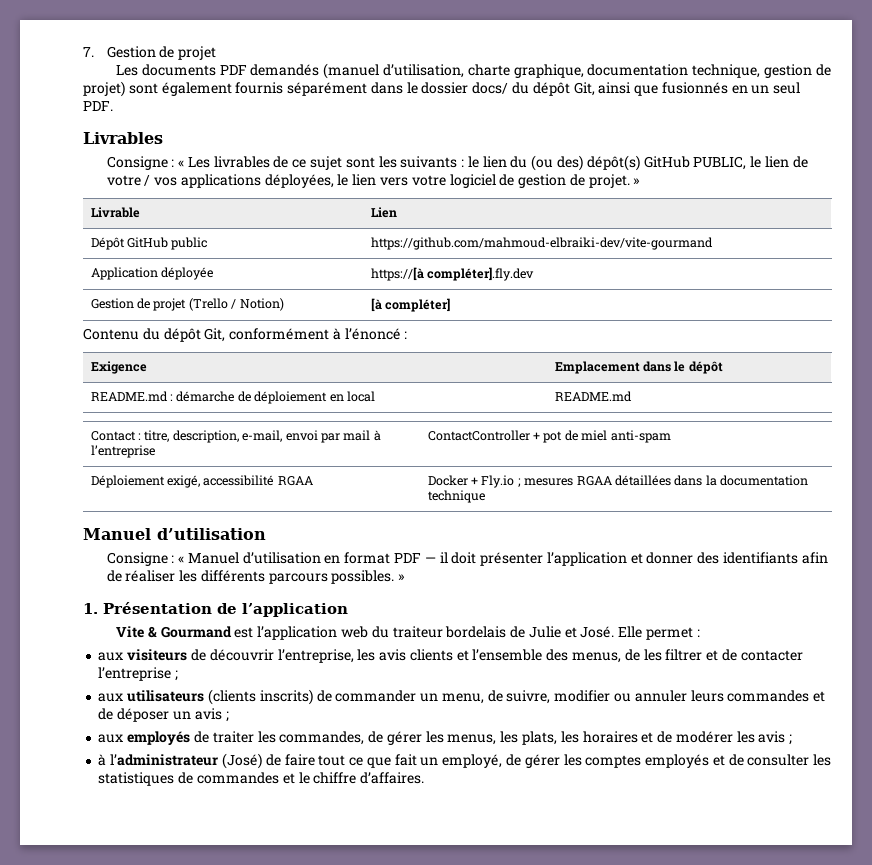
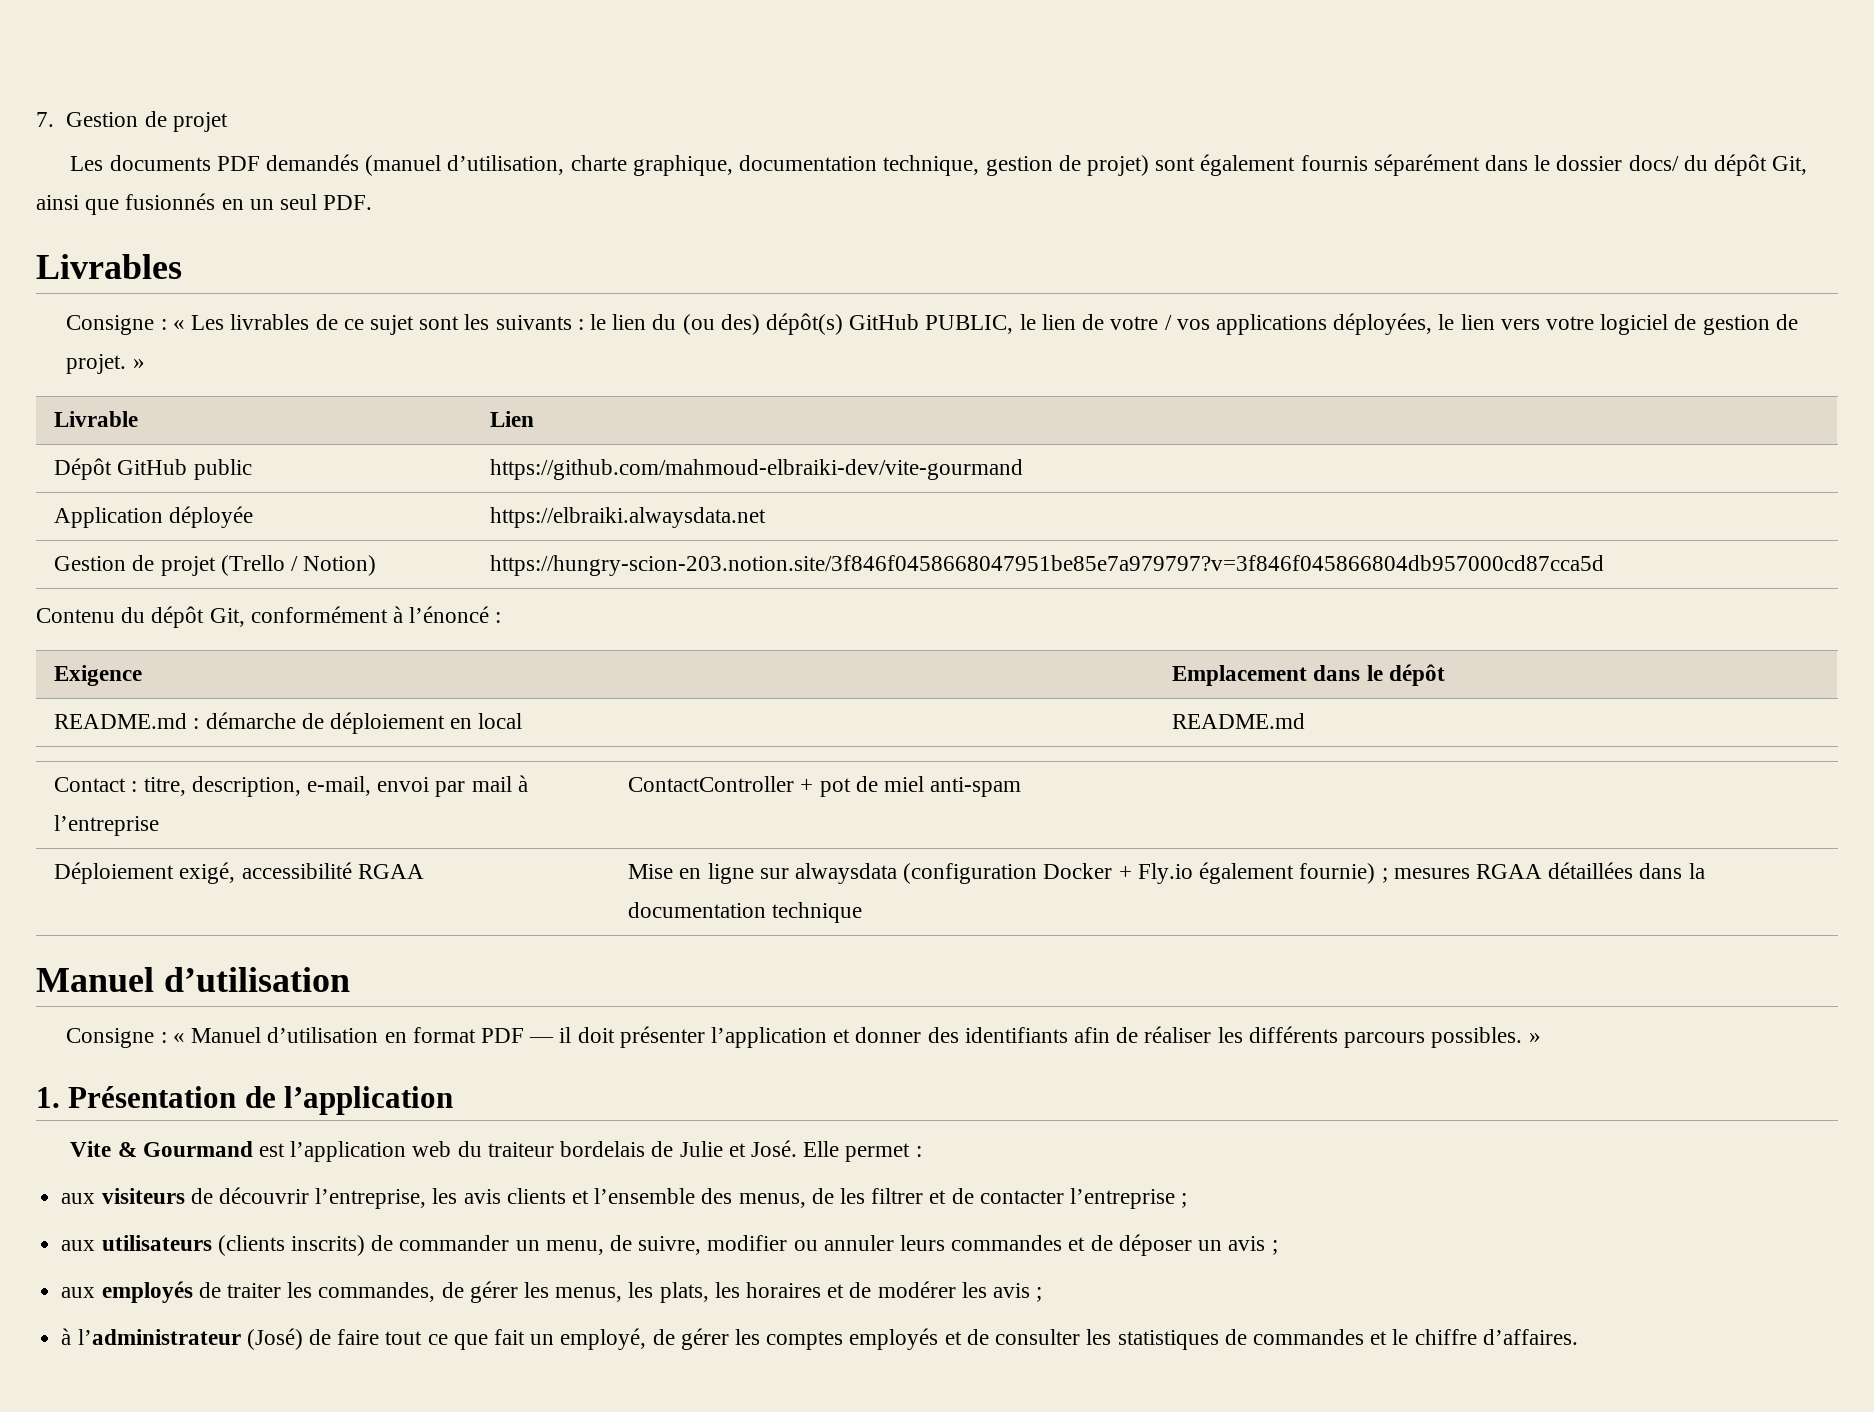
- Application déployée | https://[à compléter].fly.dev
+ Application déployée | https://elbraiki.alwaysdata.net
- Gestion de projet (Trello / Notion) | [à compléter]
+ Gestion de projet (Trello / Notion) | https://hungry-scion-203.notion.site/3f846f0458668047951be85e7a979797?v=3f846f045866804db957000cd87cca5d
- Déploiement exigé, accessibilité RGAA | Docker + Fly.io ; mesures RGAA détaillées dans la documentation technique
+ Déploiement exigé, accessibilité RGAA | Mise en ligne sur alwaysdata (configuration Docker + Fly.io également fournie) ; mesures RGAA détaillées dans la documentation technique

